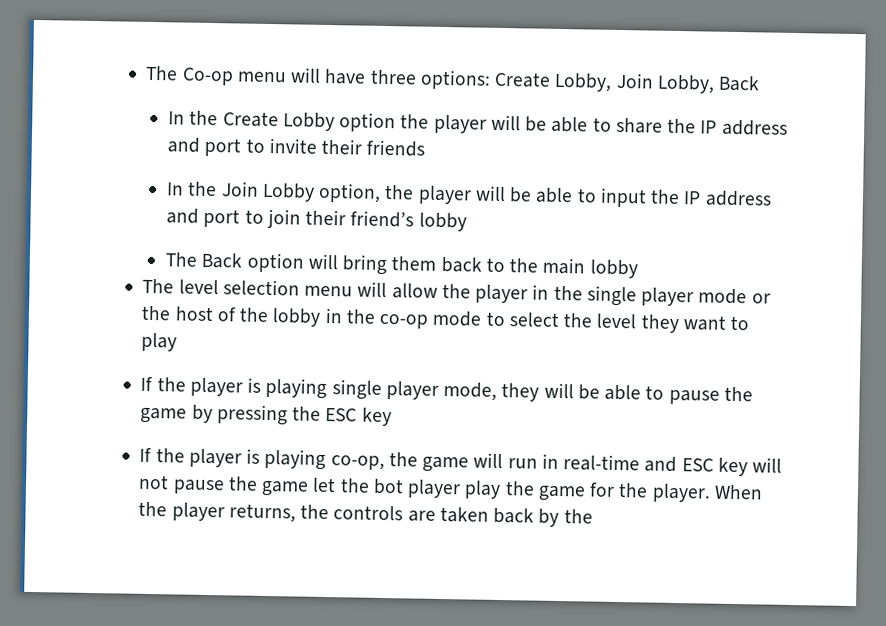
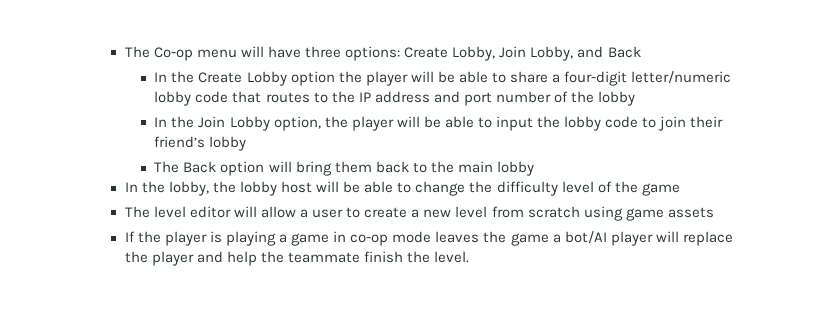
- The Co-op menu will have three options: Create Lobby, Join Lobby, Back
+ The Co-op menu will have three options: Create Lobby, Join Lobby, and Back
- In the Create Lobby option the player will be able to share the IP address and port to invite their friends
+ In the Create Lobby option the player will be able to share a four-digit letter/numeric lobby code that routes to the IP address and port number of the lobby
- In the Join Lobby option, the player will be able to input the IP address and port to join their friend’s lobby
+ In the Join Lobby option, the player will be able to input the lobby code to join their friend’s lobby
- The level selection menu will allow the player in the single player mode or the host of the lobby in the co-op mode to select the level they want to play
- If the player is playing single player mode, they will be able to pause the game by pressing the ESC key
- If the player is playing co-op, the game will run in real-time and ESC key will not pause the game let the bot player play the game for the player. When the player returns, the controls are taken back by the
+ In the lobby, the lobby host will be able to change the difficulty level of the game
+ The level editor will allow a user to create a new level from scratch using game assets
+ If the player is playing a game in co-op mode leaves the game a bot/AI player will replace the player and help the teammate finish the level.

